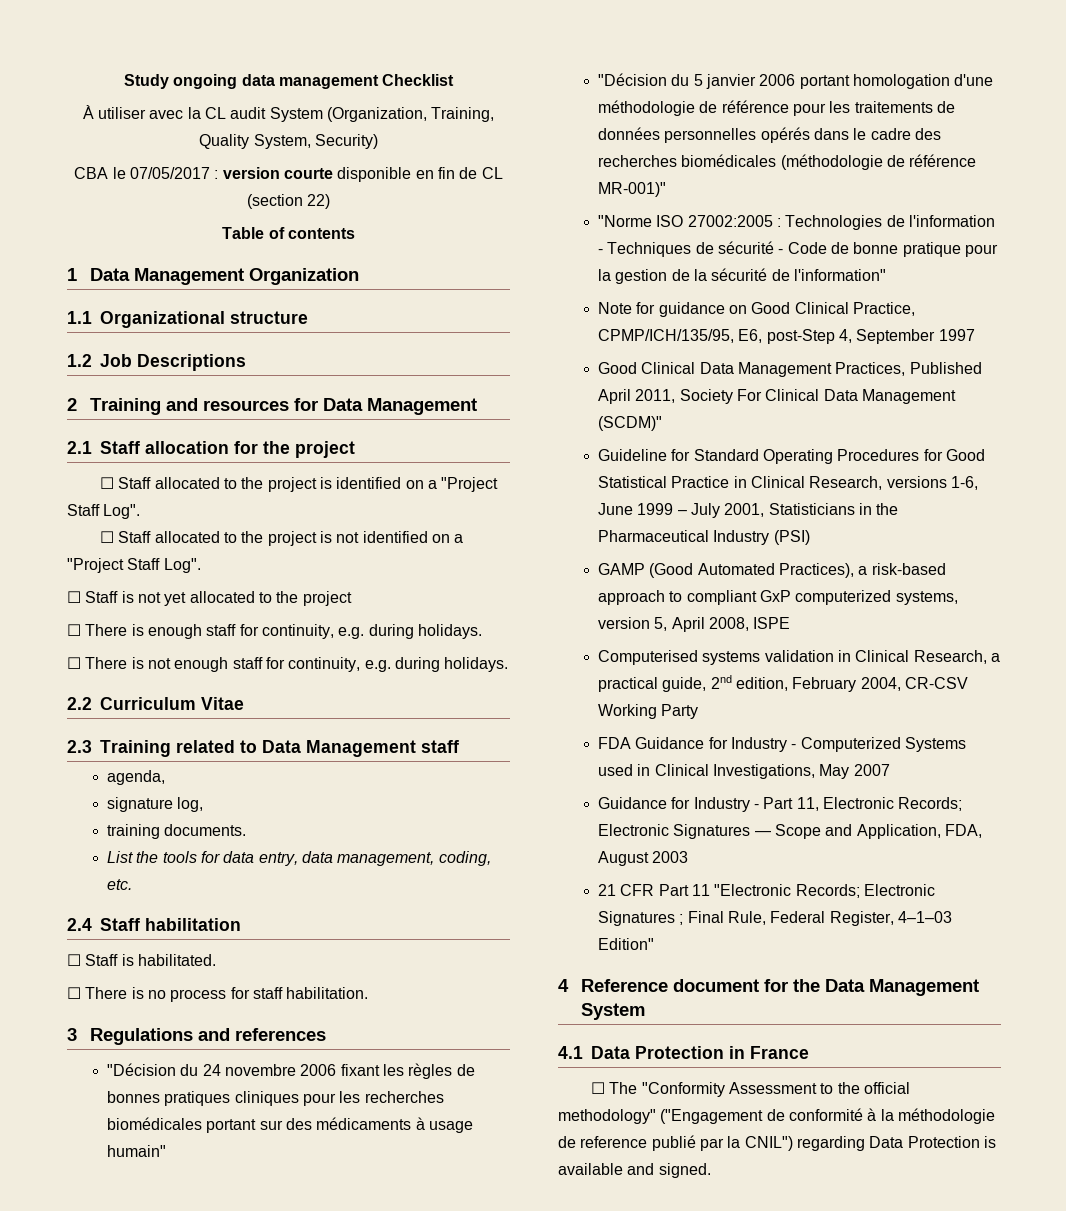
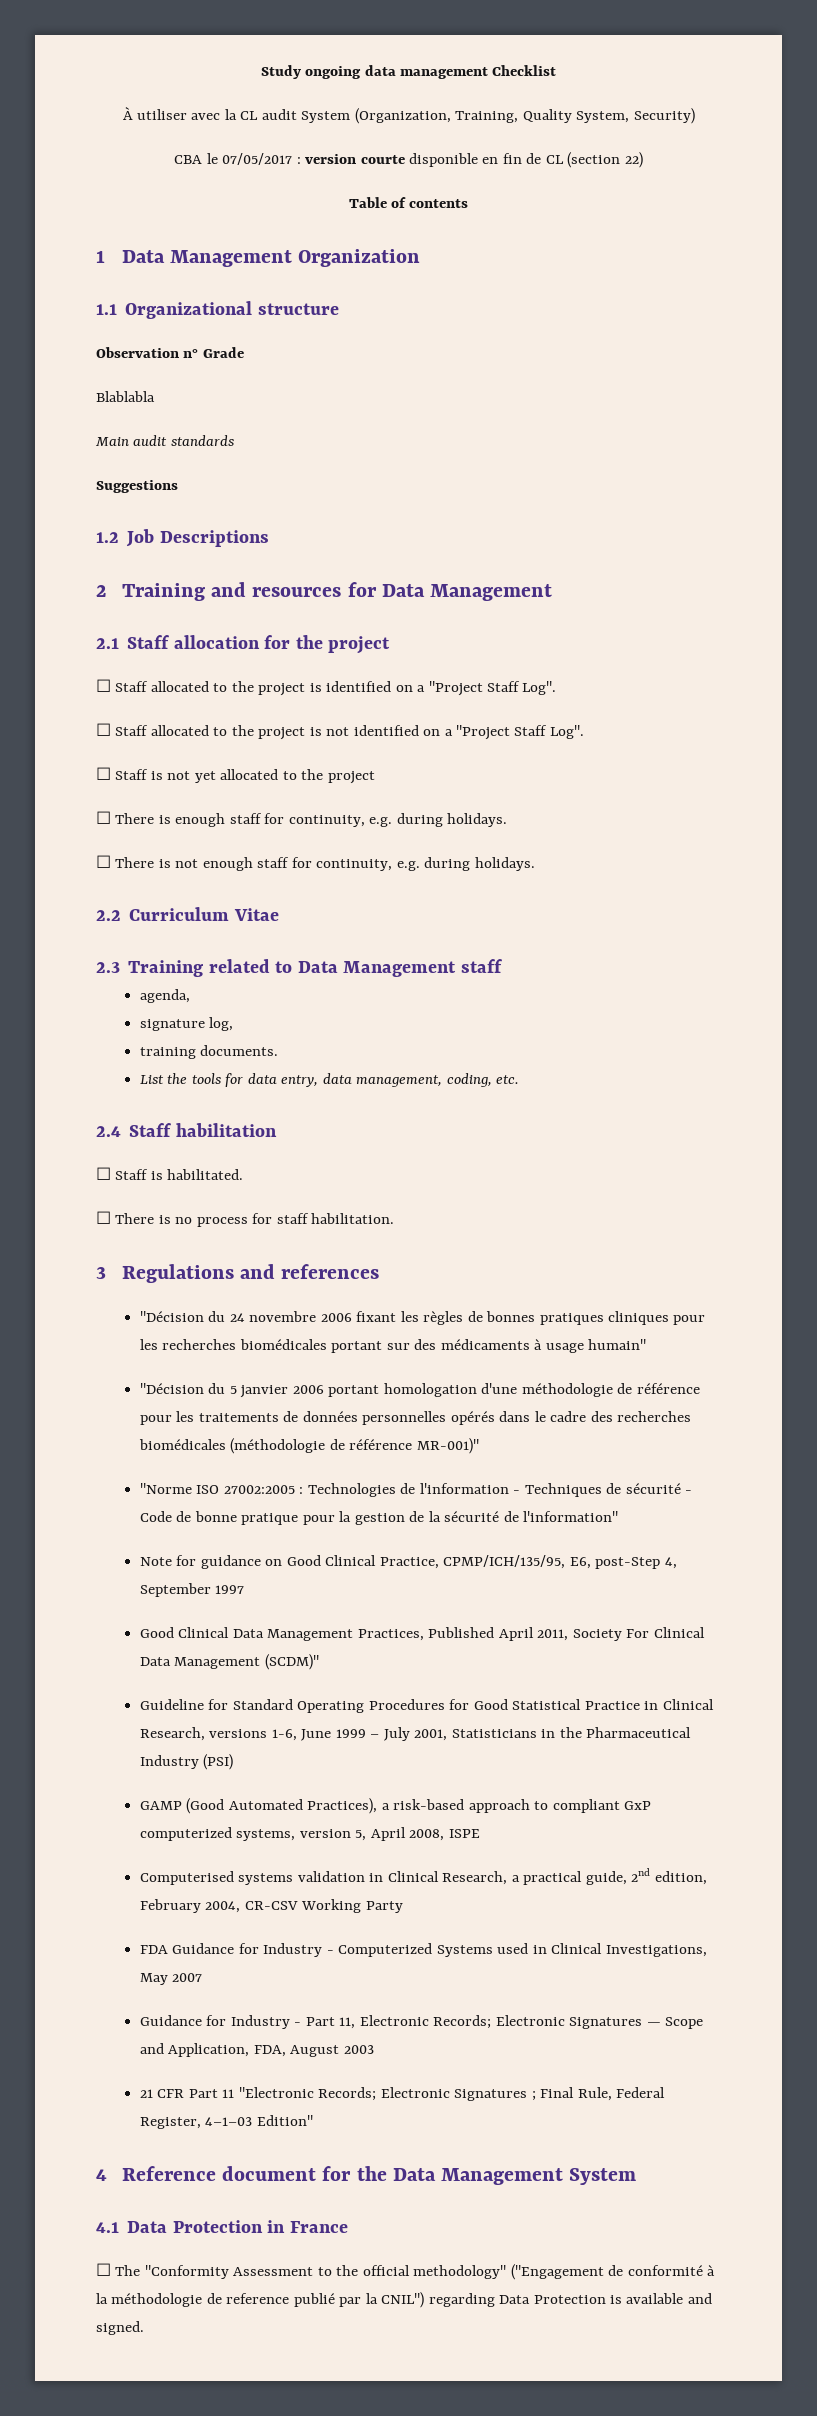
+ Observation n° Grade
+ Blablabla
+ Main audit standards
+ Suggestions

